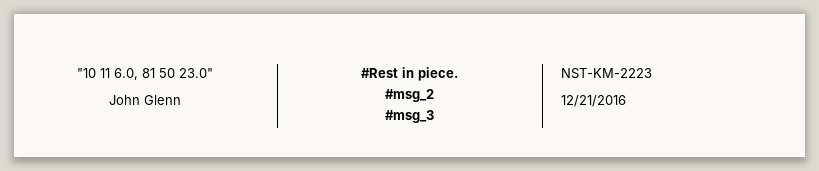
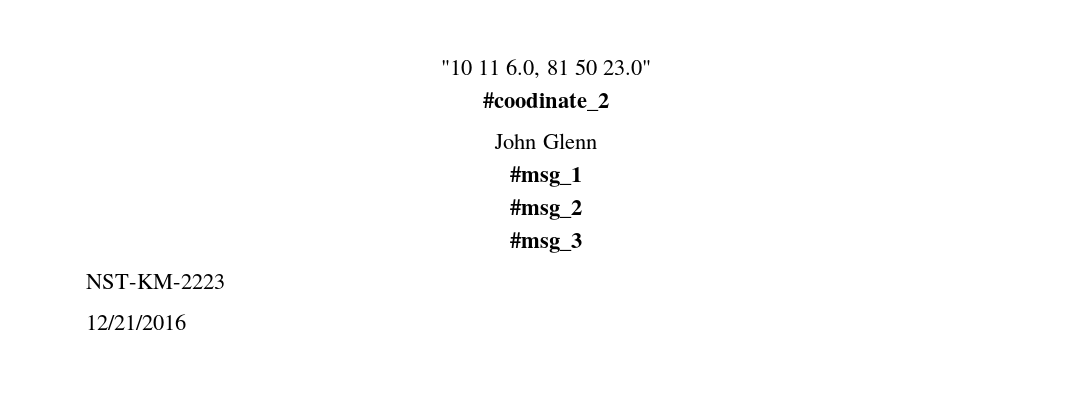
+ #coodinate_2
- #Rest in piece.
+ #msg_1

